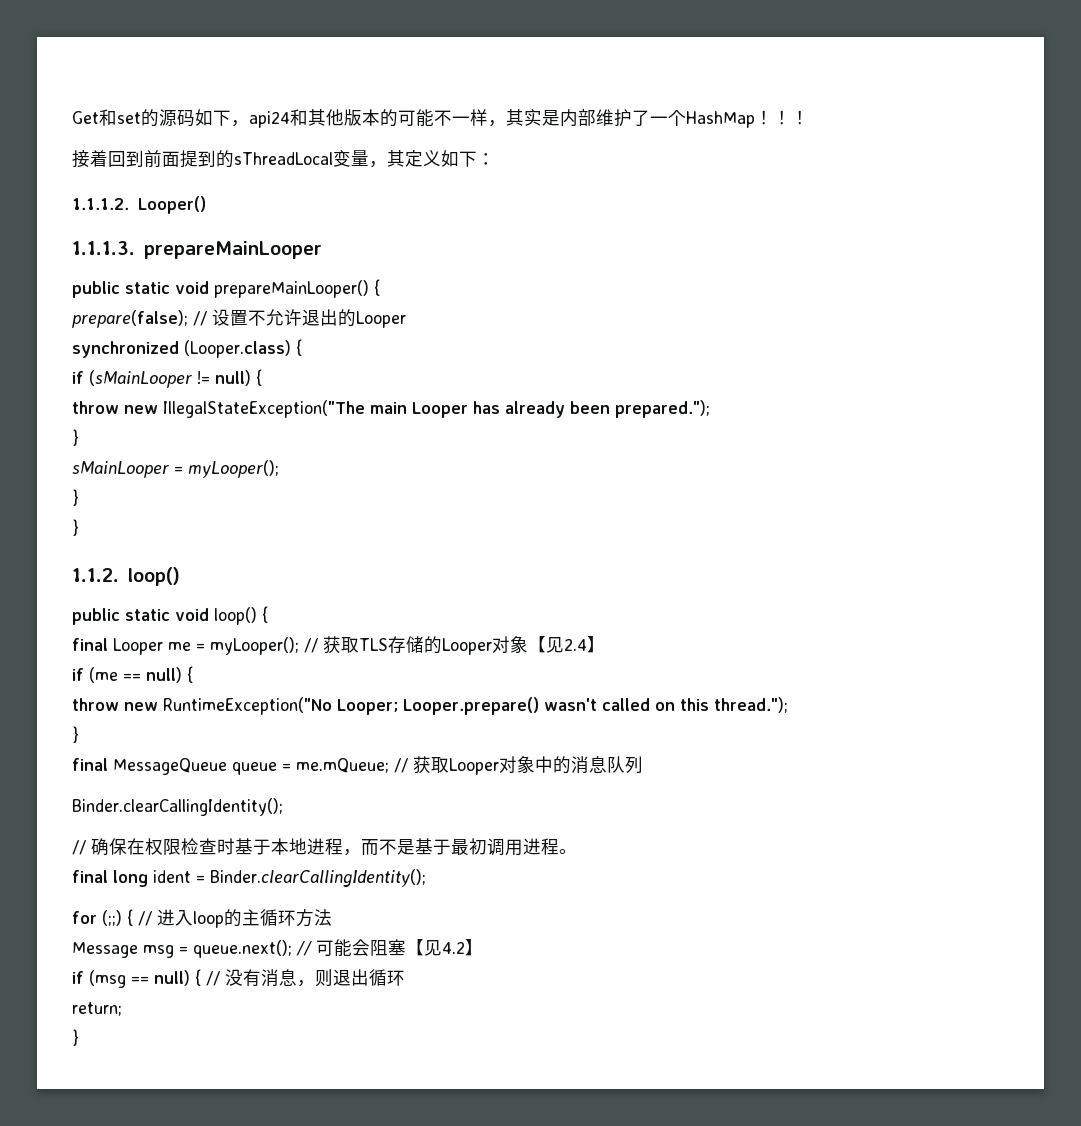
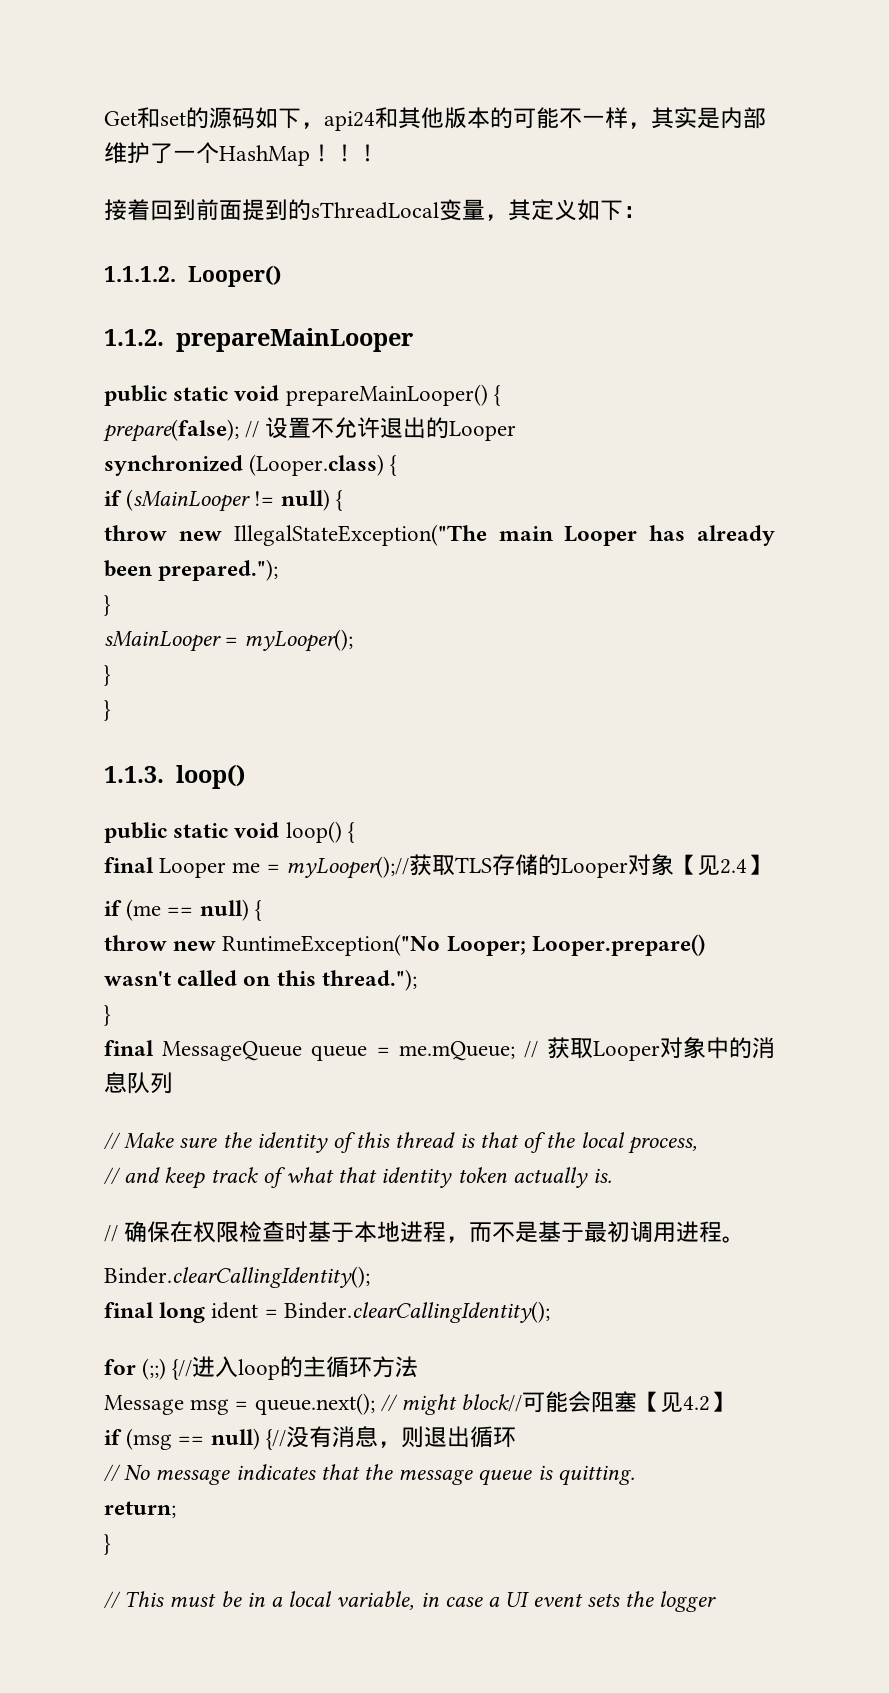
- 1.1.1.3. prepareMainLooper
+ 1.1.2. prepareMainLooper
- 1.1.2. loop()
+ 1.1.3. loop()
- final Looper me = myLooper(); // 获取TLS存储的Looper对象【见2.4】
+ final Looper me = myLooper();//获取TLS存储的Looper对象【见2.4】
  final MessageQueue queue = me.mQueue; // 获取Looper对象中的消息队列
- Binder.clearCallingIdentity();
+ // Make sure the identity of this thread is that of the local process,
+ // and keep track of what that identity token actually is.
  // 确保在权限检查时基于本地进程，而不是基于最初调用进程。
+ Binder.clearCallingIdentity();
- for (;;) { // 进入loop的主循环方法
+ for (;;) {//进入loop的主循环方法
- Message msg = queue.next(); // 可能会阻塞【见4.2】
+ Message msg = queue.next(); // might block//可能会阻塞【见4.2】
- if (msg == null) { // 没有消息，则退出循环
+ if (msg == null) {//没有消息，则退出循环
+ // No message indicates that the message queue is quitting.
  return;
  }
+ // This must be in a local variable, in case a UI event sets the logger

